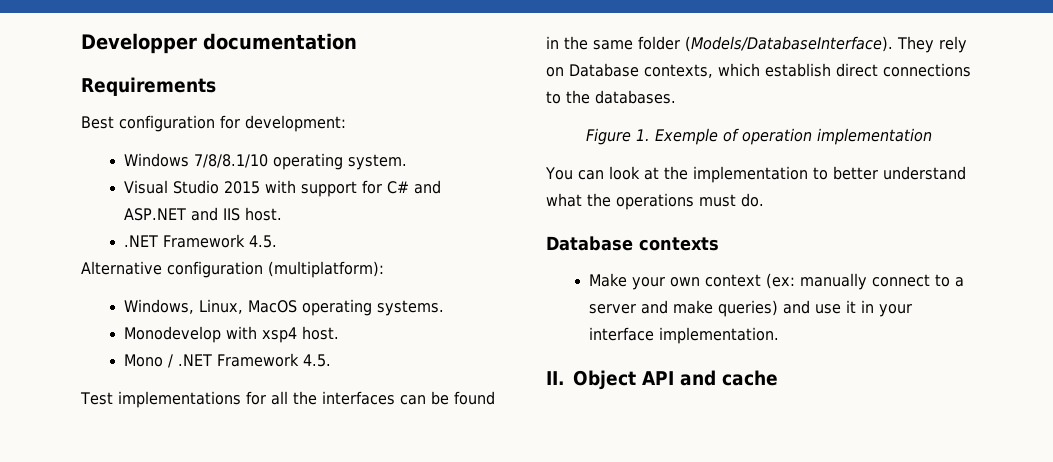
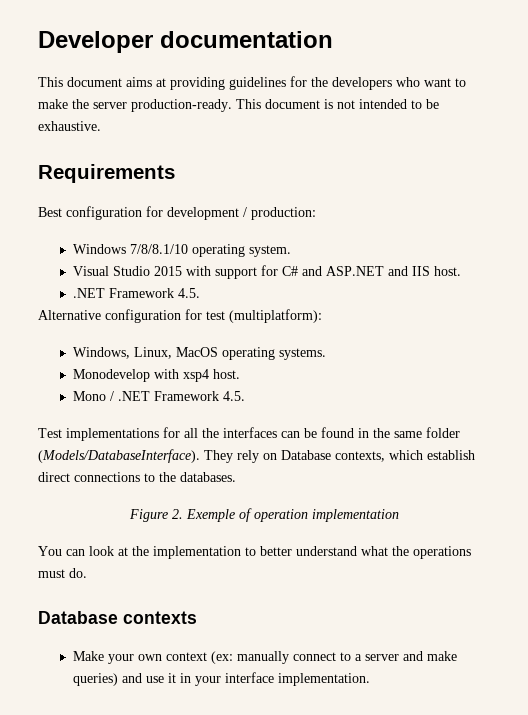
- Developper documentation
+ Developer documentation
+ This document aims at providing guidelines for the developers who want to make the server production-ready. This document is not intended to be exhaustive.
- Best configuration for development:
+ Best configuration for development / production:
- Alternative configuration (multiplatform):
+ Alternative configuration for test (multiplatform):
- Figure 1. Exemple of operation implementation
+ Figure 2. Exemple of operation implementation
- II. Object API and cache

